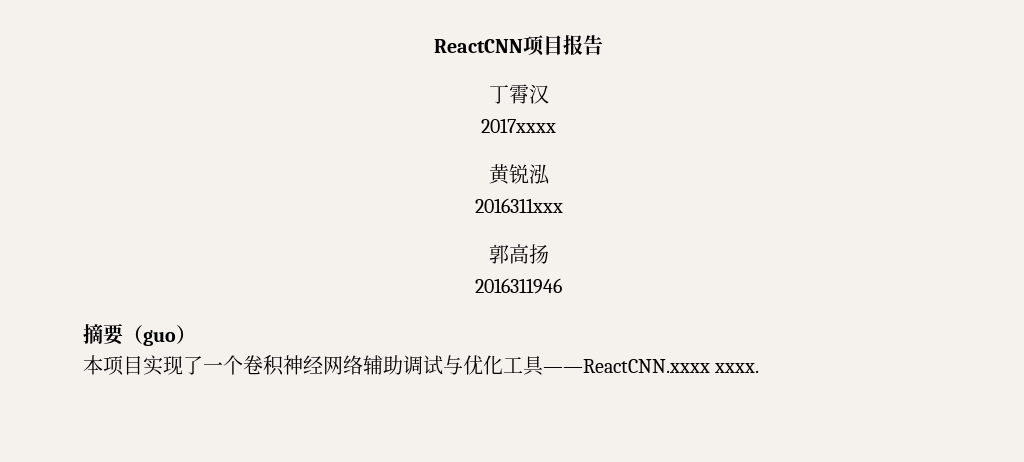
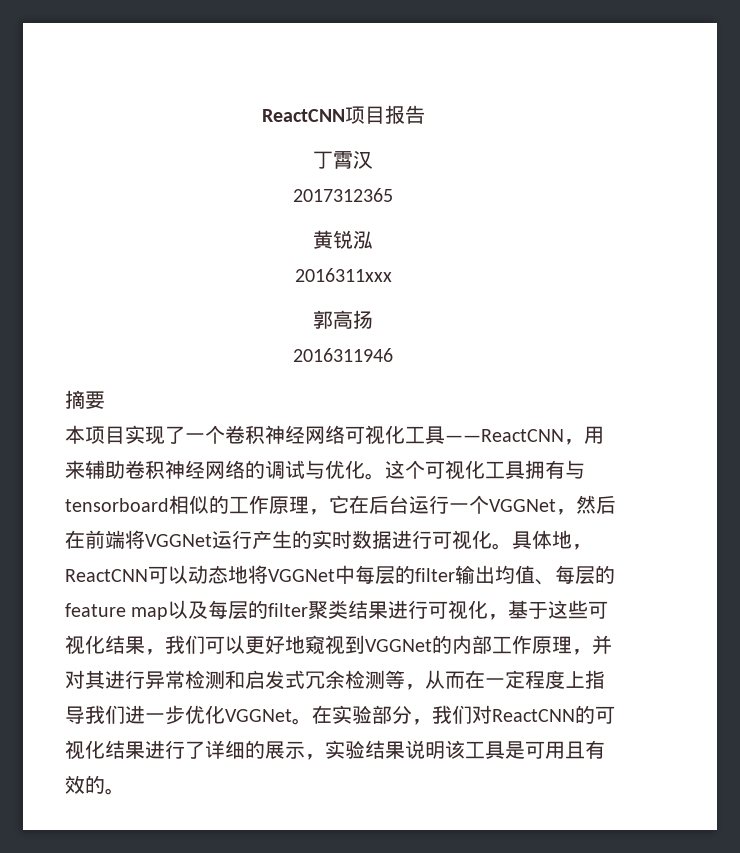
- 2017xxxx
+ 2017312365
- 摘要（guo）
+ 摘要
- 本项目实现了一个卷积神经网络辅助调试与优化工具——ReactCNN.xxxx xxxx.
+ 本项目实现了一个卷积神经网络可视化工具——ReactCNN，用来辅助卷积神经网络的调试与优化。这个可视化工具拥有与tensorboard相似的工作原理，它在后台运行一个VGGNet，然后在前端将VGGNet运行产生的实时数据进行可视化。具体地，ReactCNN可以动态地将VGGNet中每层的filter输出均值、每层的feature map以及每层的filter聚类结果进行可视化，基于这些可视化结果，我们可以更好地窥视到VGGNet的内部工作原理，并对其进行异常检测和启发式冗余检测等，从而在一定程度上指导我们进一步优化VGGNet。在实验部分，我们对ReactCNN的可视化结果进行了详细的展示，实验结果说明该工具是可用且有效的。

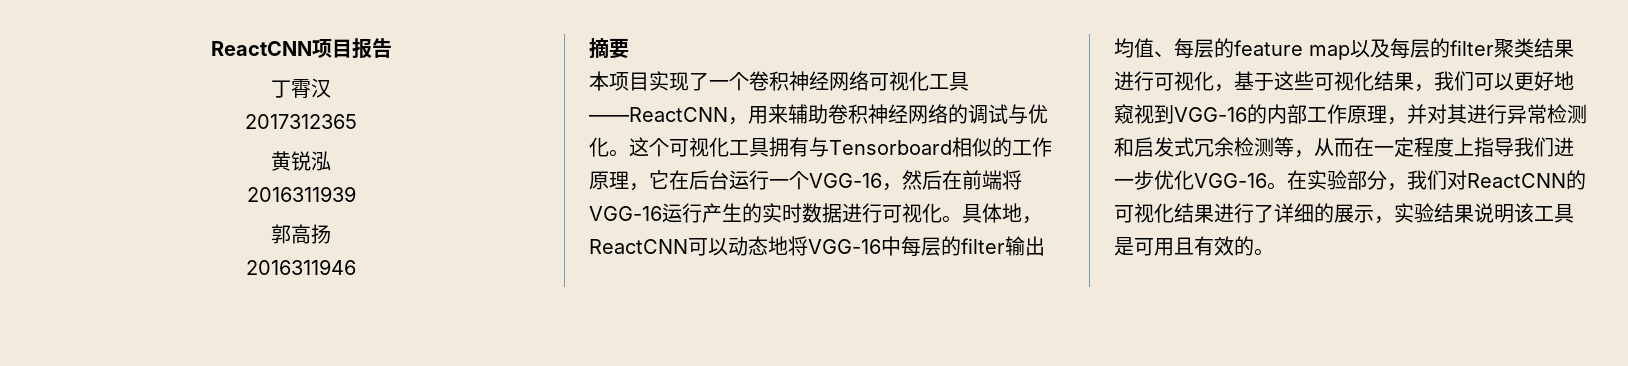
- 2016311xxx
+ 2016311939
- 这个可视化工具拥有与tensorboard相似的工作原理，它在后台运行一个VGGNet，然后在前端将VGGNet运行产生的实时数据进行可视化。
+ 这个可视化工具拥有与Tensorboard相似的工作原理，它在后台运行一个VGG-16，然后在前端将VGG-16运行产生的实时数据进行可视化。
- 具体地，ReactCNN可以动态地将VGGNet中每层的filter输出均值、每层的feature map以及每层的filter聚类结果进行可视化，基于这些可视化结果，我们可以更好地窥视到VGGNet的内部工作原理，并对其进行异常检测和启发式冗余检测等，从而在一定程度上指导我们进一步优化VGGNet。
+ 具体地，ReactCNN可以动态地将VGG-16中每层的filter输出均值、每层的feature map以及每层的filter聚类结果进行可视化，基于这些可视化结果，我们可以更好地窥视到VGG-16的内部工作原理，并对其进行异常检测和启发式冗余检测等，从而在一定程度上指导我们进一步优化VGG-16。

